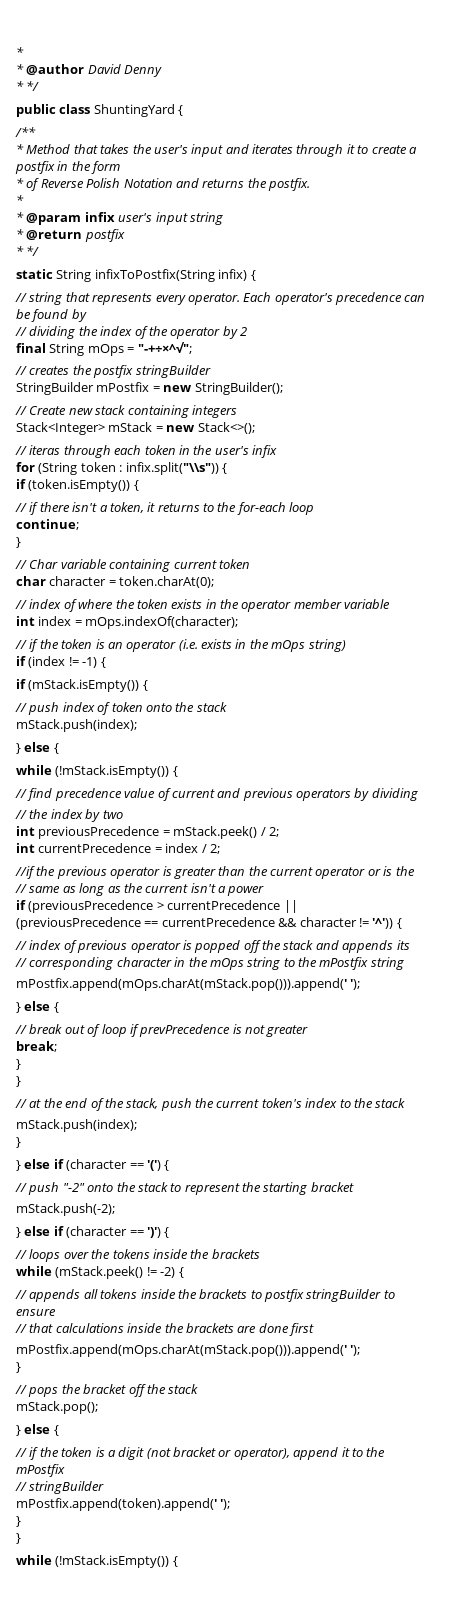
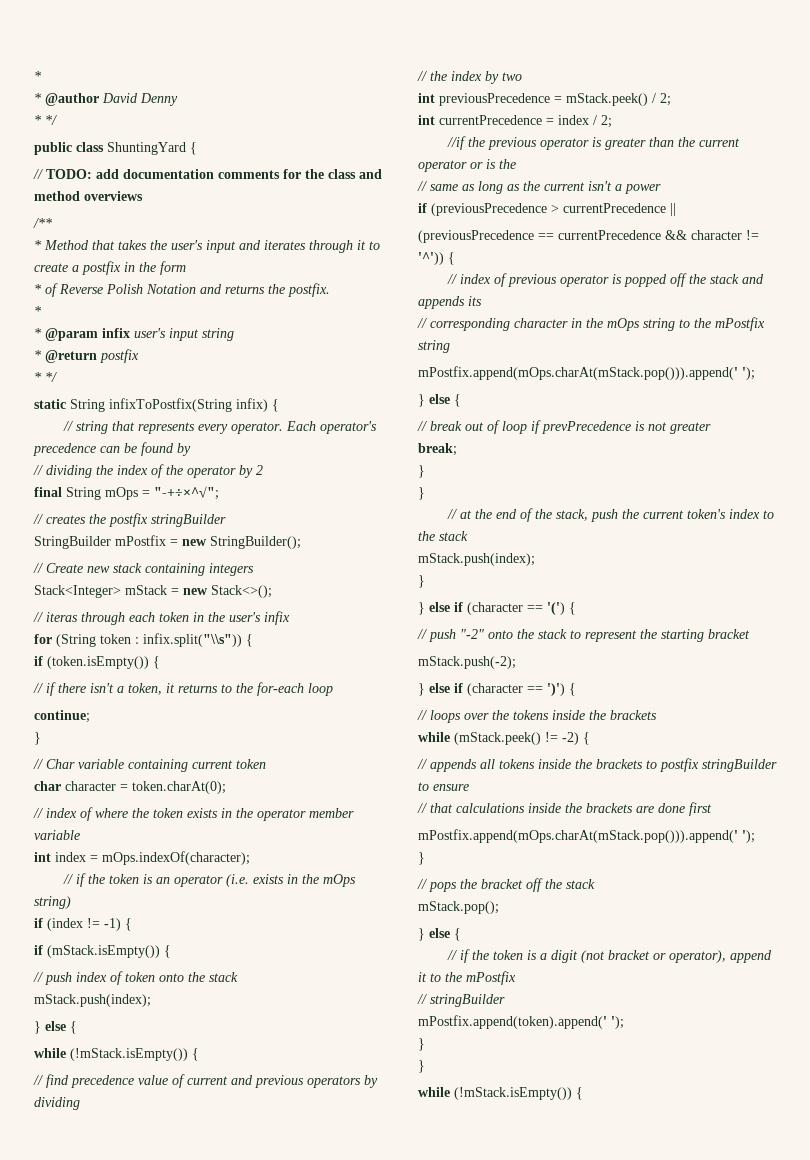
+ // TODO: add documentation comments for the class and method overviews

